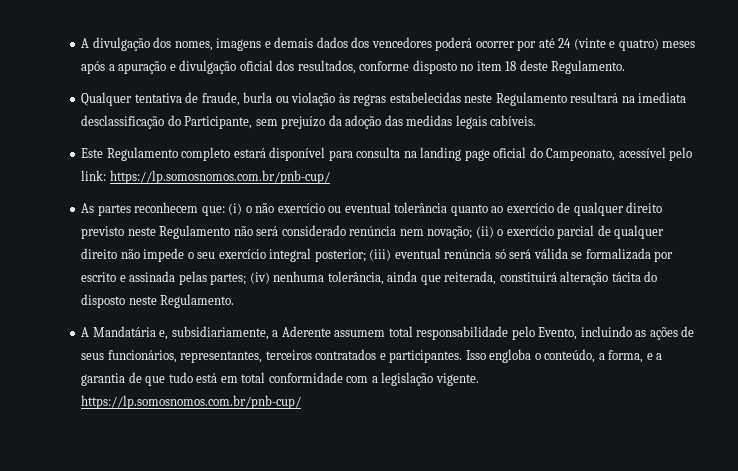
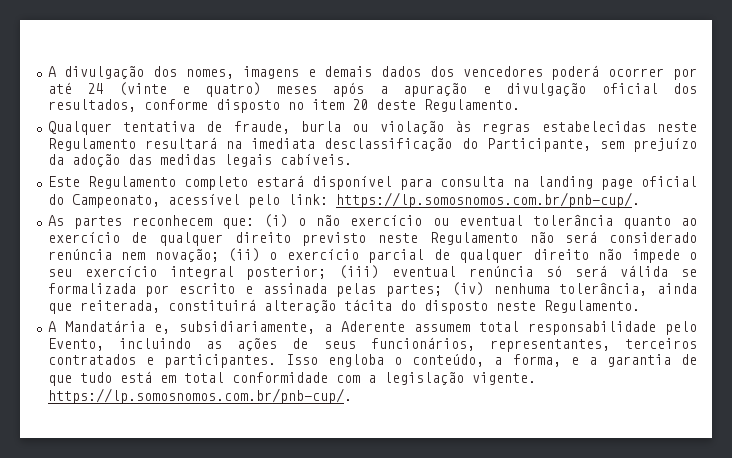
- A divulgação dos nomes, imagens e demais dados dos vencedores poderá ocorrer por até 24 (vinte e quatro) meses após a apuração e divulgação oficial dos resultados, conforme disposto no item 18 deste Regulamento.
+ A divulgação dos nomes, imagens e demais dados dos vencedores poderá ocorrer por até 24 (vinte e quatro) meses após a apuração e divulgação oficial dos resultados, conforme disposto no item 20 deste Regulamento.
- Este Regulamento completo estará disponível para consulta na landing page oficial do Campeonato, acessível pelo link: https://lp.somosnomos.com.br/pnb-cup/
+ Este Regulamento completo estará disponível para consulta na landing page oficial do Campeonato, acessível pelo link: https://lp.somosnomos.com.br/pnb-cup/.
- Isso engloba o conteúdo, a forma, e a garantia de que tudo está em total conformidade com a legislação vigente. https://lp.somosnomos.com.br/pnb-cup/
+ Isso engloba o conteúdo, a forma, e a garantia de que tudo está em total conformidade com a legislação vigente. https://lp.somosnomos.com.br/pnb-cup/.

